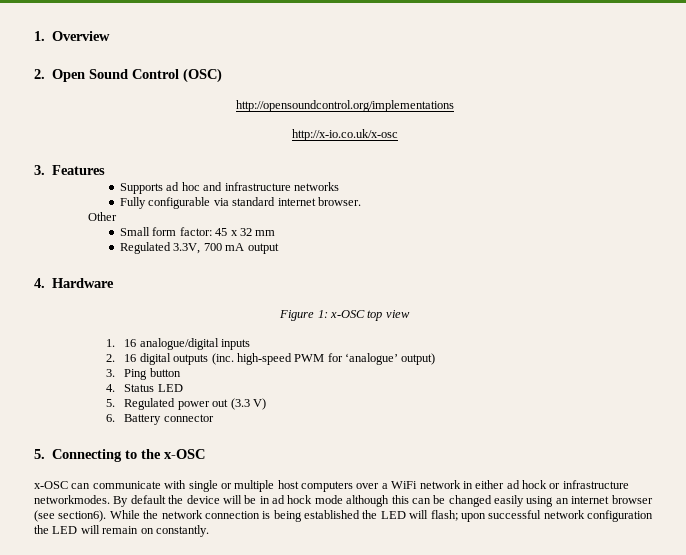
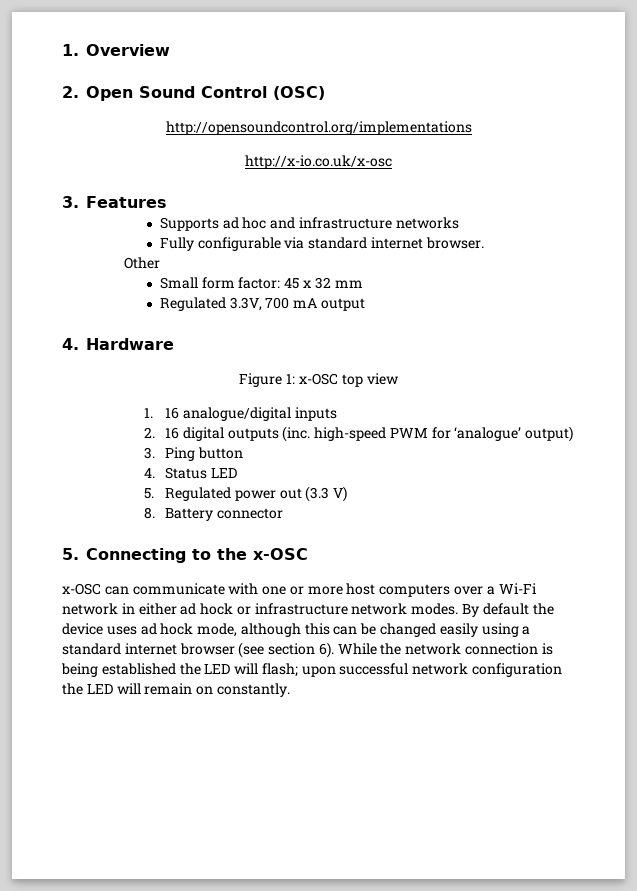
- 6. Battery connector
+ 8. Battery connector
- x-OSC can communicate with single or multiple host computers over a WiFi network in either ad hock or infrastructure networkmodes.
+ x-OSC can communicate with one or more host computers over a Wi-Fi network in either ad hock or infrastructure network modes.
- By default the device will be in ad hock mode although this can be changed easily using an internet browser (see section6).
+ By default the device uses ad hock mode, although this can be changed easily using a standard internet browser (see section 6).

